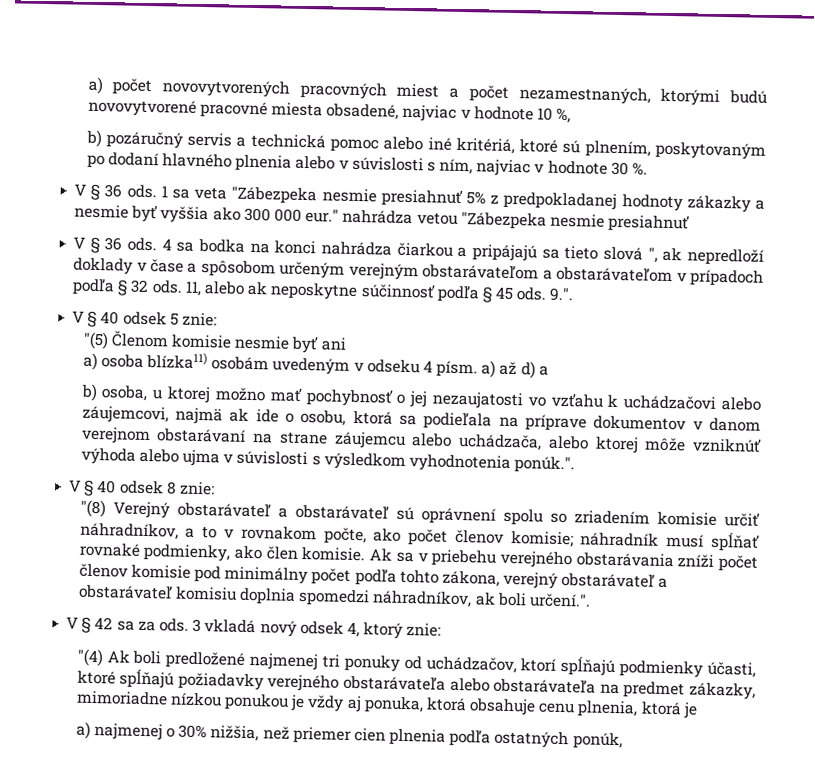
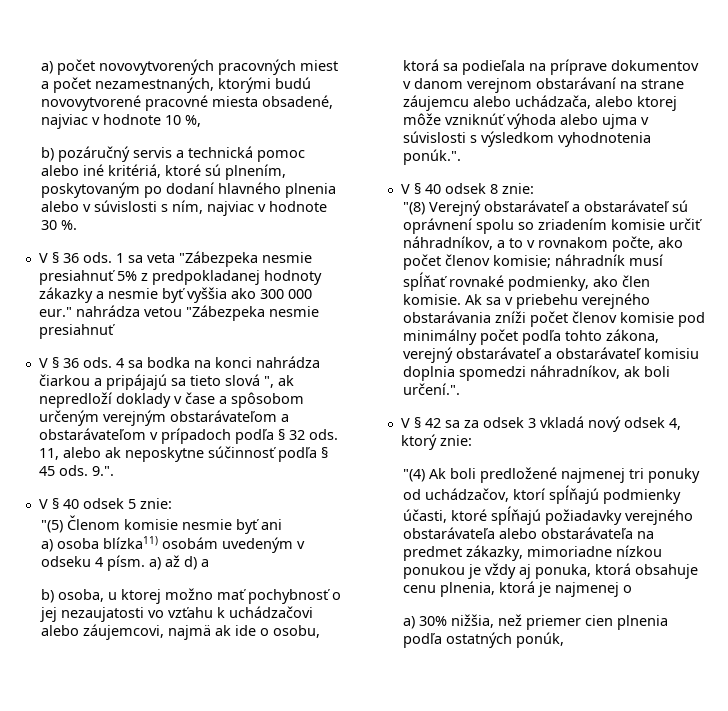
- V § 42 sa za ods. 3 vkladá nový odsek 4, ktorý znie:
+ V § 42 sa za odsek 3 vkladá nový odsek 4, ktorý znie:
- "(4) Ak boli predložené najmenej tri ponuky od uchádzačov, ktorí spĺňajú podmienky účasti, ktoré spĺňajú požiadavky verejného obstarávateľa alebo obstarávateľa na predmet zákazky, mimoriadne nízkou ponukou je vždy aj ponuka, ktorá obsahuje cenu plnenia, ktorá je
- a) najmenej o 30% nižšia, než priemer cien plnenia podľa ostatných ponúk,
+ "(4) Ak boli predložené najmenej tri ponuky od uchádzačov, ktorí spĺňajú podmienky účasti, ktoré spĺňajú požiadavky verejného obstarávateľa alebo obstarávateľa na predmet zákazky, mimoriadne nízkou ponukou je vždy aj ponuka, ktorá obsahuje cenu plnenia, ktorá je najmenej o
+ a) 30% nižšia, než priemer cien plnenia podľa ostatných ponúk,

